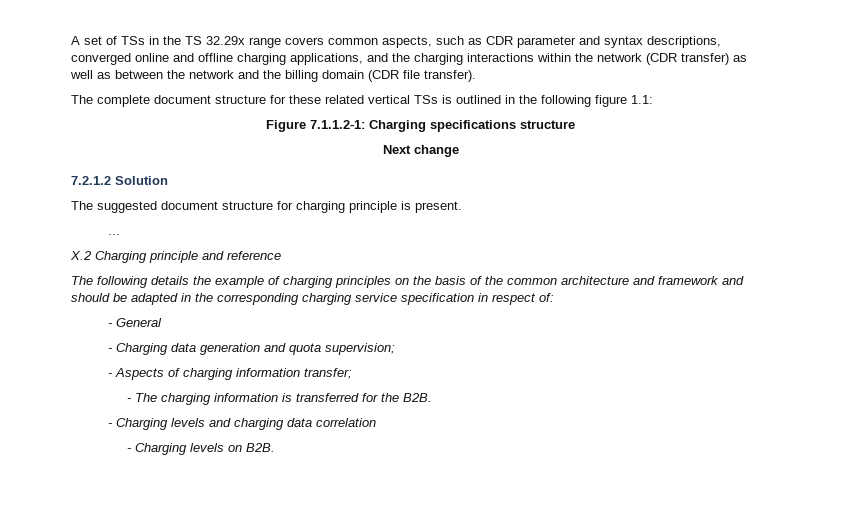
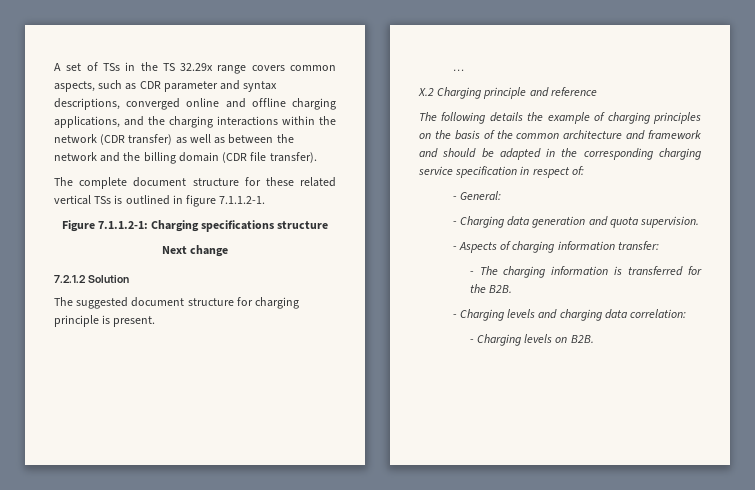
- The complete document structure for these related vertical TSs is outlined in the following figure 1.1:
+ The complete document structure for these related vertical TSs is outlined in figure 7.1.1.2-1.
- - General
+ - General:
- - Charging data generation and quota supervision;
+ - Charging data generation and quota supervision.
- - Aspects of charging information transfer;
+ - Aspects of charging information transfer:
- - Charging levels and charging data correlation
+ - Charging levels and charging data correlation:

